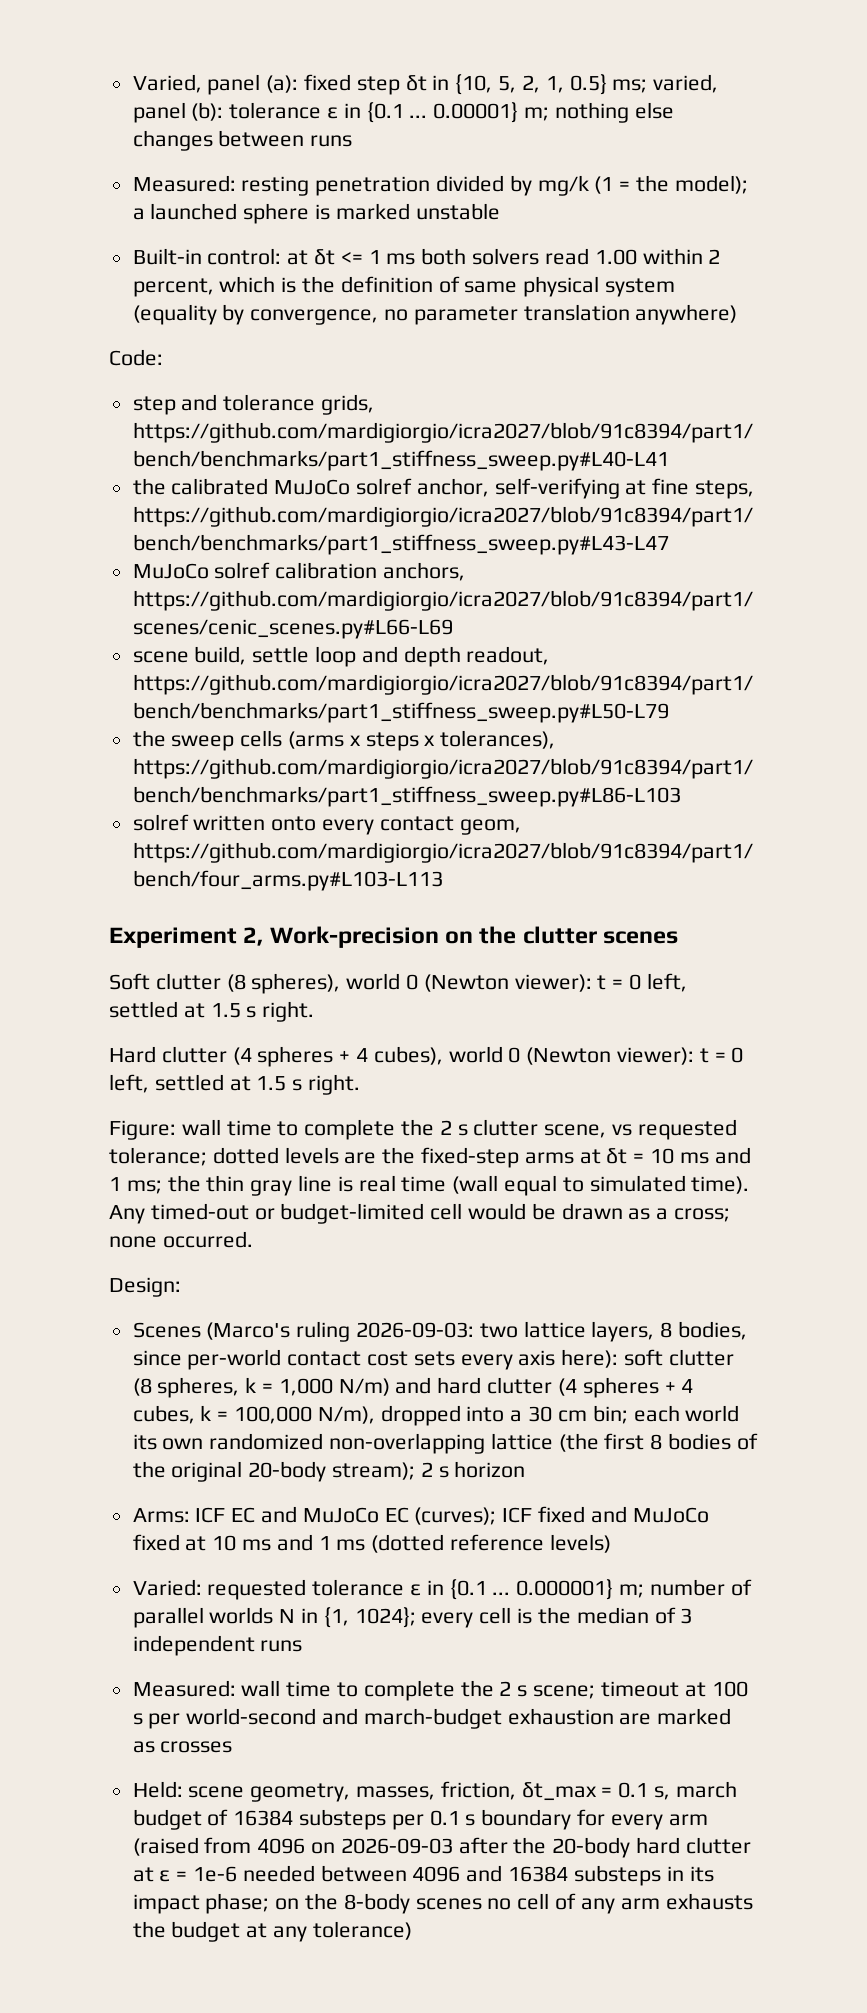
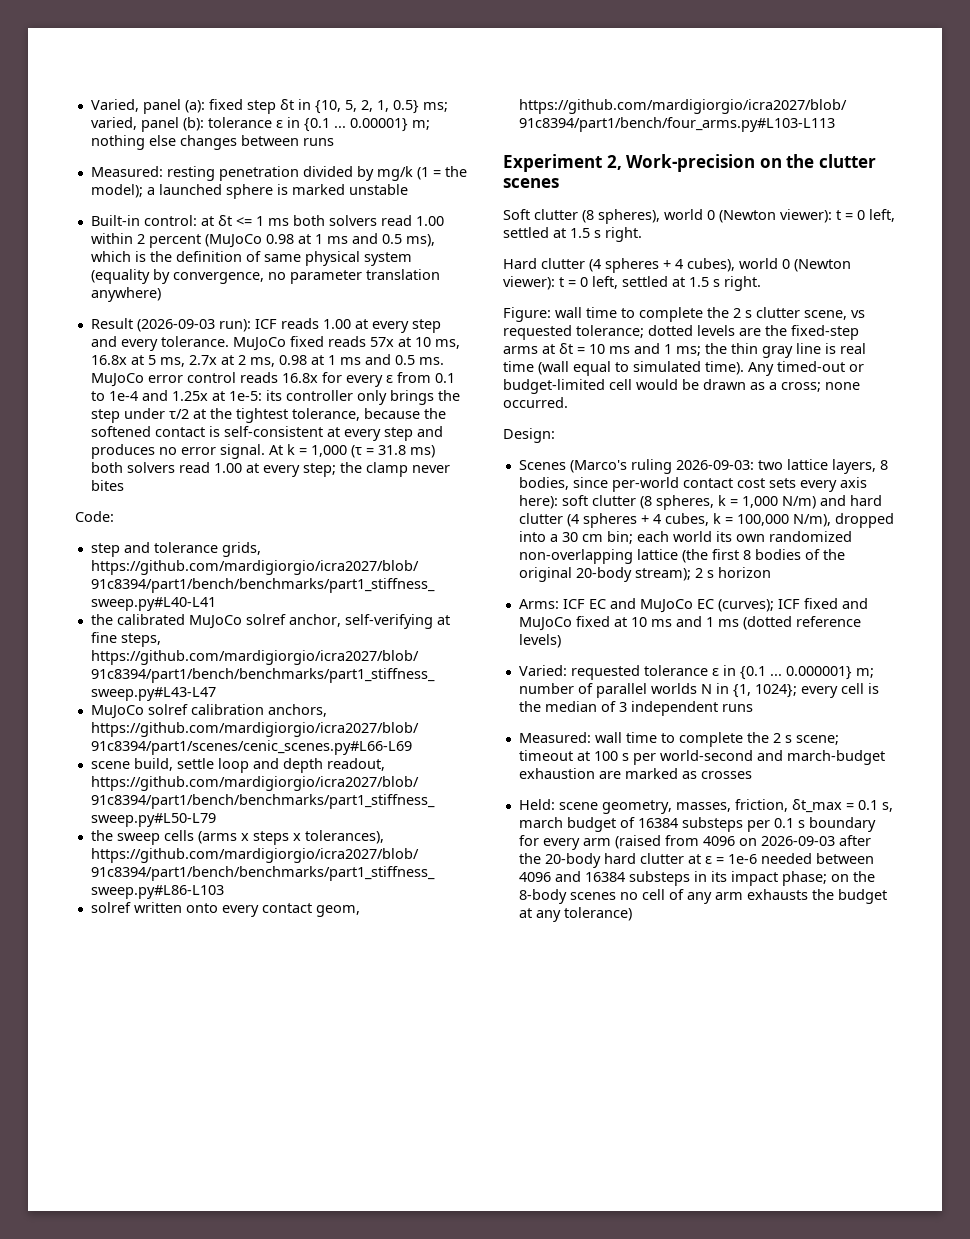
- Built-in control: at δt <= 1 ms both solvers read 1.00 within 2 percent, which is the definition of same physical system (equality by convergence, no parameter translation anywhere)
+ Built-in control: at δt <= 1 ms both solvers read 1.00 within 2 percent (MuJoCo 0.98 at 1 ms and 0.5 ms), which is the definition of same physical system (equality by convergence, no parameter translation anywhere)
+ Result (2026-09-03 run): ICF reads 1.00 at every step and every tolerance. MuJoCo fixed reads 57x at 10 ms, 16.8x at 5 ms, 2.7x at 2 ms, 0.98 at 1 ms and 0.5 ms. MuJoCo error control reads 16.8x for every ε from 0.1 to 1e-4 and 1.25x at 1e-5: its controller only brings the step under τ/2 at the tightest tolerance, because the softened contact is self-consistent at every step and produces no error signal. At k = 1,000 (τ = 31.8 ms) both solvers read 1.00 at every step; the clamp never bites

